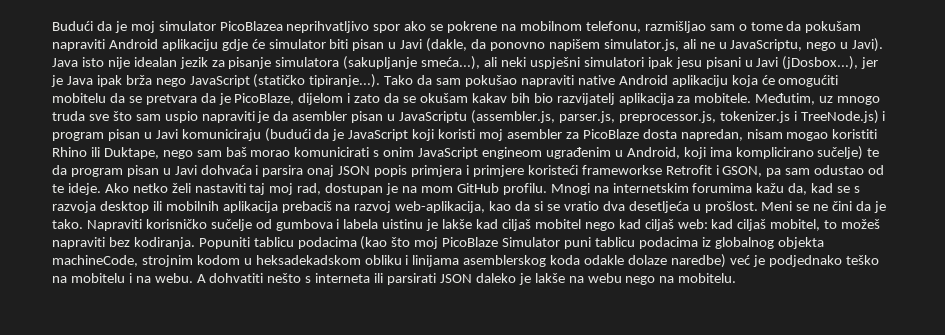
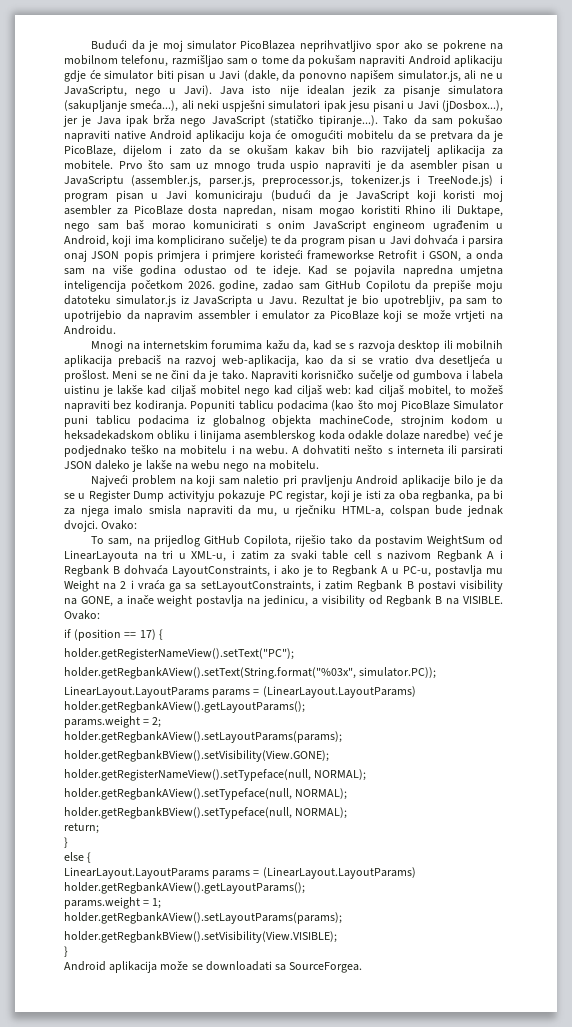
- Međutim, uz mnogo truda sve što sam uspio napraviti je da asembler pisan u JavaScriptu (assembler.js, parser.js, preprocessor.js, tokenizer.js i TreeNode.js) i program pisan u Javi komuniciraju (budući da je JavaScript koji koristi moj asembler za PicoBlaze dosta napredan, nisam mogao koristiti Rhino ili Duktape, nego sam baš morao komunicirati s onim JavaScript engineom ugrađenim u Android, koji ima komplicirano sučelje) te da program pisan u Javi dohvaća i parsira onaj JSON popis primjera i primjere koristeći frameworkse Retrofit i GSON, pa sam odustao od te ideje. Ako netko želi nastaviti taj moj rad, dostupan je na mom GitHub profilu. Mnogi na internetskim forumima kažu da, kad se s razvoja desktop ili mobilnih aplikacija prebaciš na razvoj web-aplikacija, kao da si se vratio dva desetljeća u prošlost.
+ Prvo što sam uz mnogo truda uspio napraviti je da asembler pisan u JavaScriptu (assembler.js, parser.js, preprocessor.js, tokenizer.js i TreeNode.js) i program pisan u Javi komuniciraju (budući da je JavaScript koji koristi moj asembler za PicoBlaze dosta napredan, nisam mogao koristiti Rhino ili Duktape, nego sam baš morao komunicirati s onim JavaScript engineom ugrađenim u Android, koji ima komplicirano sučelje) te da program pisan u Javi dohvaća i parsira onaj JSON popis primjera i primjere koristeći frameworkse Retrofit i GSON, a onda sam na više godina odustao od te ideje. Kad se pojavila napredna umjetna inteligencija početkom 2026. godine, zadao sam GitHub Copilotu da prepiše moju datoteku simulator.js iz JavaScripta u Javu. Rezultat je bio upotrebljiv, pa sam to upotrijebio da napravim assembler i emulator za PicoBlaze koji se može vrtjeti na Androidu.
+ Mnogi na internetskim forumima kažu da, kad se s razvoja desktop ili mobilnih aplikacija prebaciš na razvoj web-aplikacija, kao da si se vratio dva desetljeća u prošlost.
+ Najveći problem na koji sam naletio pri pravljenju Android aplikacije bilo je da se u Register Dump activityju pokazuje PC registar, koji je isti za oba regbanka, pa bi za njega imalo smisla napraviti da mu, u rječniku HTML-a, colspan bude jednak dvojci. Ovako:
+ To sam, na prijedlog GitHub Copilota, riješio tako da postavim WeightSum od LinearLayouta na tri u XML-u, i zatim za svaki table cell s nazivom Regbank A i Regbank B dohvaća LayoutConstraints, i ako je to Regbank A u PC-u, postavlja mu Weight na 2 i vraća ga sa setLayoutConstraints, i zatim Regbank B postavi visibility na GONE, a inače weight postavlja na jedinicu, a visibility od Regbank B na VISIBLE. Ovako:
+ if (position == 17) {
+ holder.getRegisterNameView().setText("PC");
+ holder.getRegbankAView().setText(String.format("%03x", simulator.PC));
+ LinearLayout.LayoutParams params = (LinearLayout.LayoutParams) holder.getRegbankAView().getLayoutParams();
+ params.weight = 2;
+ holder.getRegbankAView().setLayoutParams(params);
+ holder.getRegbankBView().setVisibility(View.GONE);
+ holder.getRegisterNameView().setTypeface(null, NORMAL);
+ holder.getRegbankAView().setTypeface(null, NORMAL);
+ holder.getRegbankBView().setTypeface(null, NORMAL);
+ return;
+ }
+ else {
+ LinearLayout.LayoutParams params = (LinearLayout.LayoutParams) holder.getRegbankAView().getLayoutParams();
+ params.weight = 1;
+ holder.getRegbankAView().setLayoutParams(params);
+ holder.getRegbankBView().setVisibility(View.VISIBLE);
+ }
+ Android aplikacija može se downloadati sa SourceForgea.

